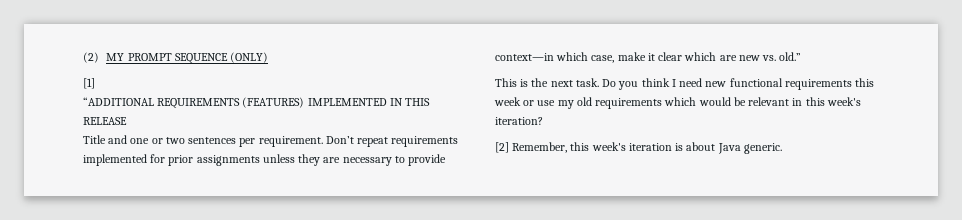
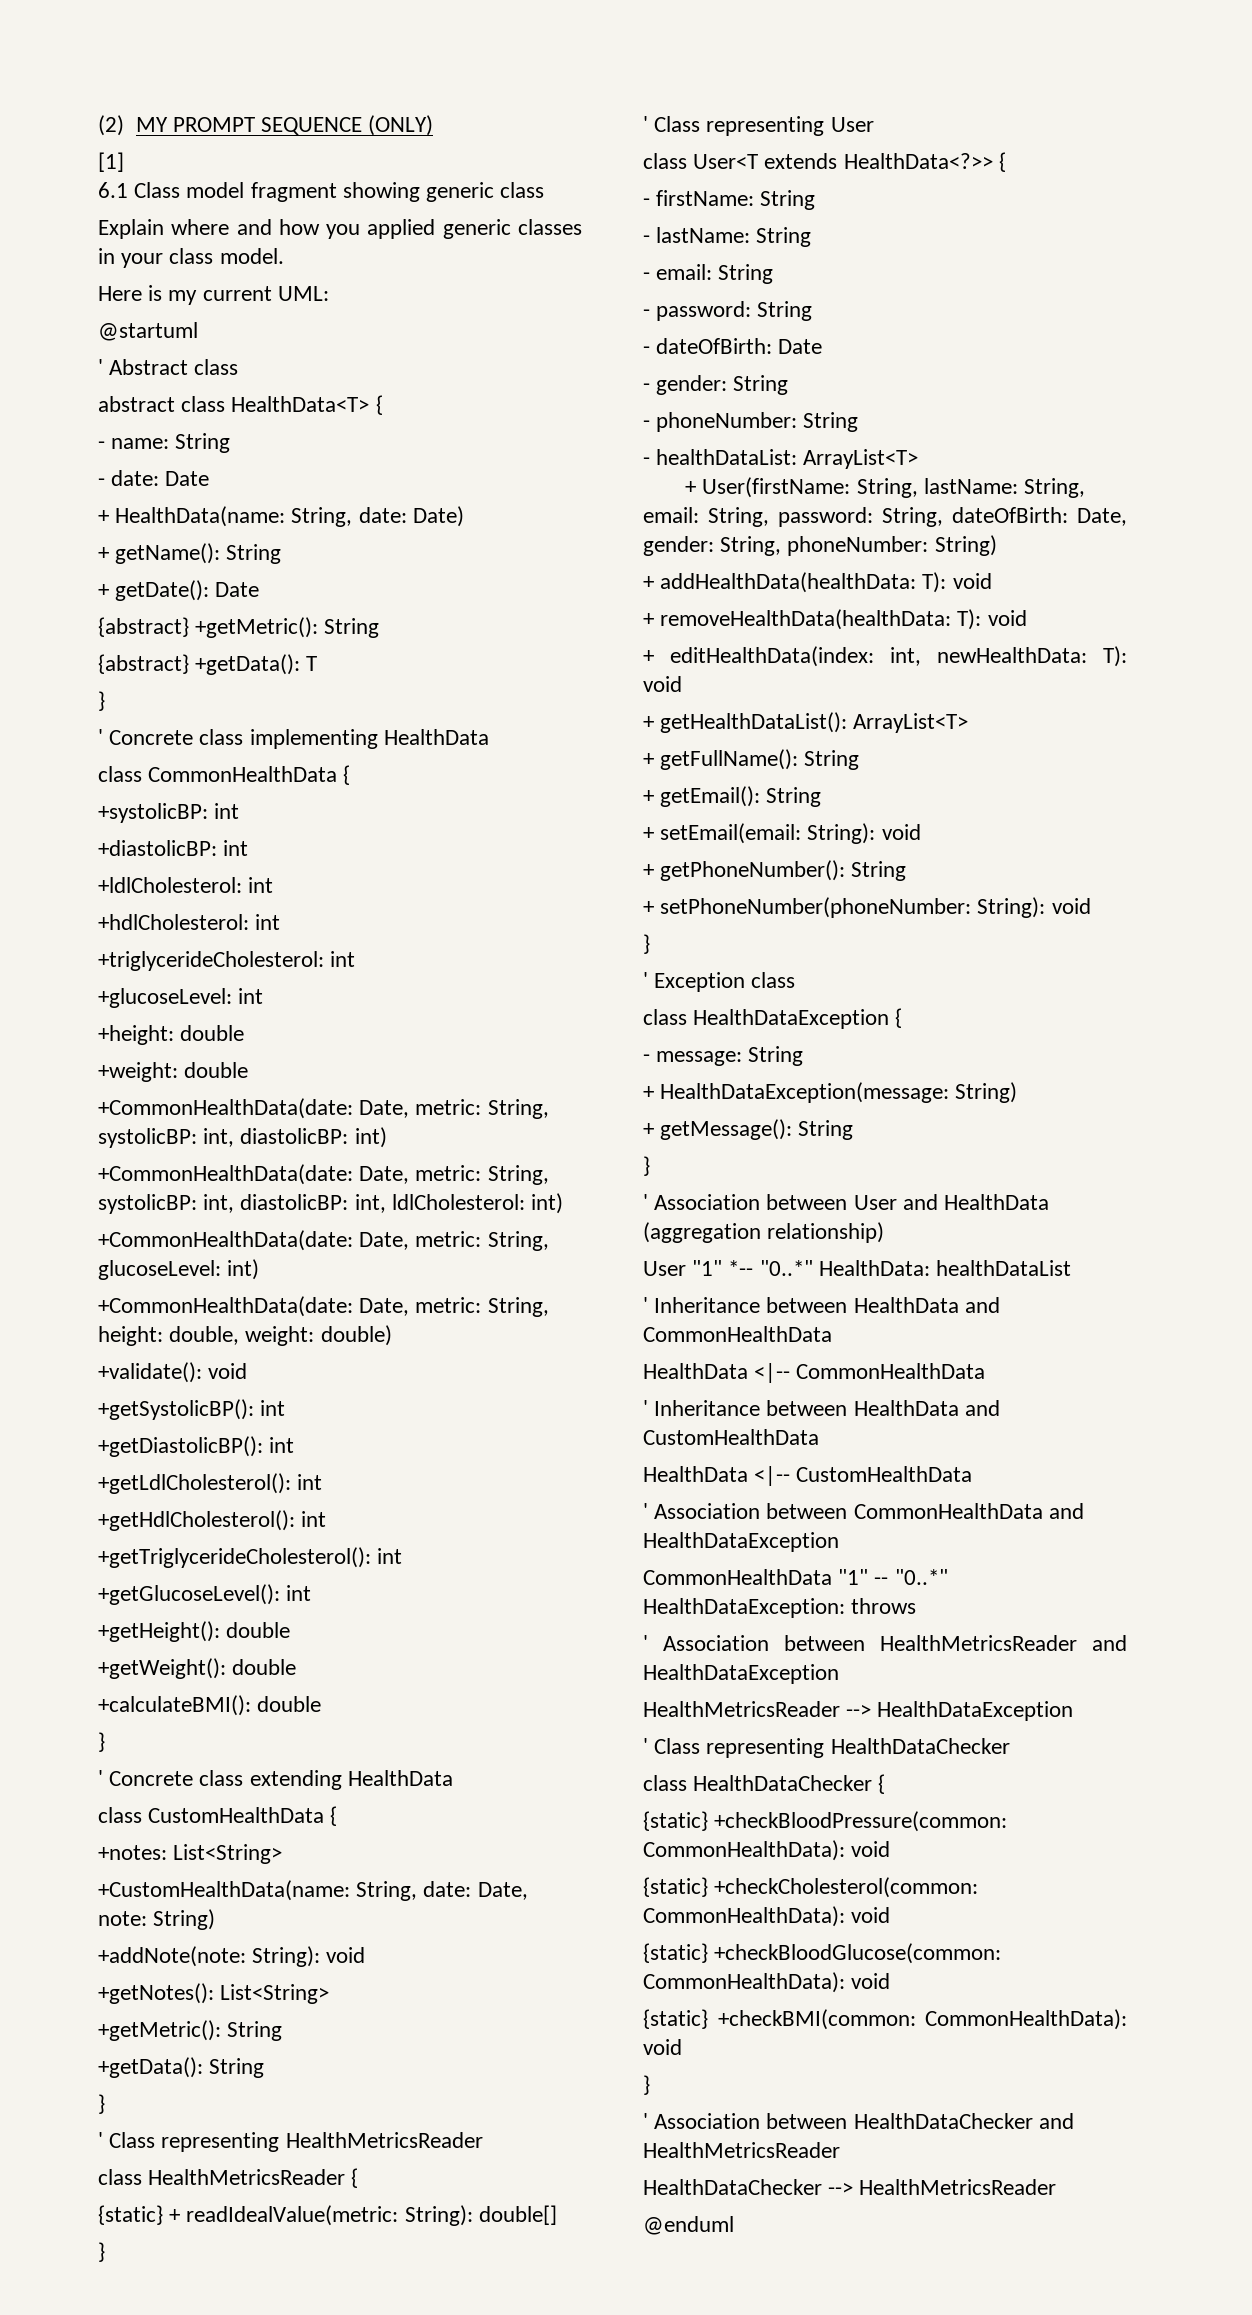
- “ADDITIONAL REQUIREMENTS (FEATURES) IMPLEMENTED IN THIS RELEASE
- Title and one or two sentences per requirement. Don’t repeat requirements implemented for prior assignments unless they are necessary to provide context—in which case, make it clear which are new vs. old.”
- This is the next task. Do you think I need new functional requirements this week or use my old requirements which would be relevant in this week's iteration?
- [2] Remember, this week's iteration is about Java generic.
+ 6.1 Class model fragment showing generic class
+ Explain where and how you applied generic classes in your class model.
+ Here is my current UML:
+ @startuml
+ ' Abstract class
+ abstract class HealthData<T> {
+ - name: String
+ - date: Date
+ + HealthData(name: String, date: Date)
+ + getName(): String
+ + getDate(): Date
+ {abstract} +getMetric(): String
+ {abstract} +getData(): T
+ }
+ ' Concrete class implementing HealthData
+ class CommonHealthData {
+ +systolicBP: int
+ +diastolicBP: int
+ +ldlCholesterol: int
+ +hdlCholesterol: int
+ +triglycerideCholesterol: int
+ +glucoseLevel: int
+ +height: double
+ +weight: double
+ +CommonHealthData(date: Date, metric: String, systolicBP: int, diastolicBP: int)
+ +CommonHealthData(date: Date, metric: String, systolicBP: int, diastolicBP: int, ldlCholesterol: int)
+ +CommonHealthData(date: Date, metric: String, glucoseLevel: int)
+ +CommonHealthData(date: Date, metric: String, height: double, weight: double)
+ +validate(): void
+ +getSystolicBP(): int
+ +getDiastolicBP(): int
+ +getLdlCholesterol(): int
+ +getHdlCholesterol(): int
+ +getTriglycerideCholesterol(): int
+ +getGlucoseLevel(): int
+ +getHeight(): double
+ +getWeight(): double
+ +calculateBMI(): double
+ }
+ ' Concrete class extending HealthData
+ class CustomHealthData {
+ +notes: List<String>
+ +CustomHealthData(name: String, date: Date, note: String)
+ +addNote(note: String): void
+ +getNotes(): List<String>
+ +getMetric(): String
+ +getData(): String
+ }
+ ' Class representing HealthMetricsReader
+ class HealthMetricsReader {
+ {static} + readIdealValue(metric: String): double[]
+ }
+ ' Class representing User
+ class User<T extends HealthData<?>> {
+ - firstName: String
+ - lastName: String
+ - email: String
+ - password: String
+ - dateOfBirth: Date
+ - gender: String
+ - phoneNumber: String
+ - healthDataList: ArrayList<T>
+ + User(firstName: String, lastName: String, email: String, password: String, dateOfBirth: Date, gender: String, phoneNumber: String)
+ + addHealthData(healthData: T): void
+ + removeHealthData(healthData: T): void
+ + editHealthData(index: int, newHealthData: T): void
+ + getHealthDataList(): ArrayList<T>
+ + getFullName(): String
+ + getEmail(): String
+ + setEmail(email: String): void
+ + getPhoneNumber(): String
+ + setPhoneNumber(phoneNumber: String): void
+ }
+ ' Exception class
+ class HealthDataException {
+ - message: String
+ + HealthDataException(message: String)
+ + getMessage(): String
+ }
+ ' Association between User and HealthData (aggregation relationship)
+ User "1" *-- "0..*" HealthData: healthDataList
+ ' Inheritance between HealthData and CommonHealthData
+ HealthData <|-- CommonHealthData
+ ' Inheritance between HealthData and CustomHealthData
+ HealthData <|-- CustomHealthData
+ ' Association between CommonHealthData and HealthDataException
+ CommonHealthData "1" -- "0..*" HealthDataException: throws
+ ' Association between HealthMetricsReader and HealthDataException
+ HealthMetricsReader --> HealthDataException
+ ' Class representing HealthDataChecker
+ class HealthDataChecker {
+ {static} +checkBloodPressure(common: CommonHealthData): void
+ {static} +checkCholesterol(common: CommonHealthData): void
+ {static} +checkBloodGlucose(common: CommonHealthData): void
+ {static} +checkBMI(common: CommonHealthData): void
+ }
+ ' Association between HealthDataChecker and HealthMetricsReader
+ HealthDataChecker --> HealthMetricsReader
+ @enduml

